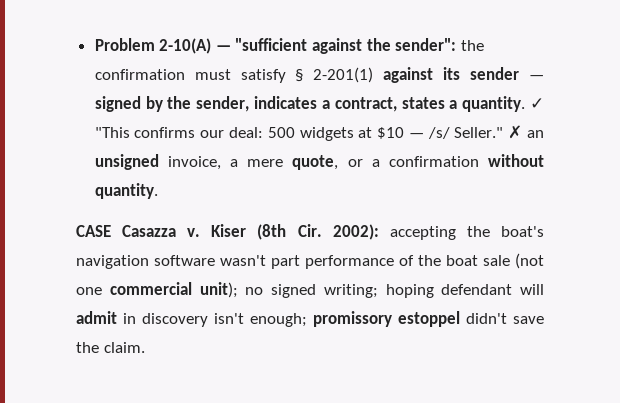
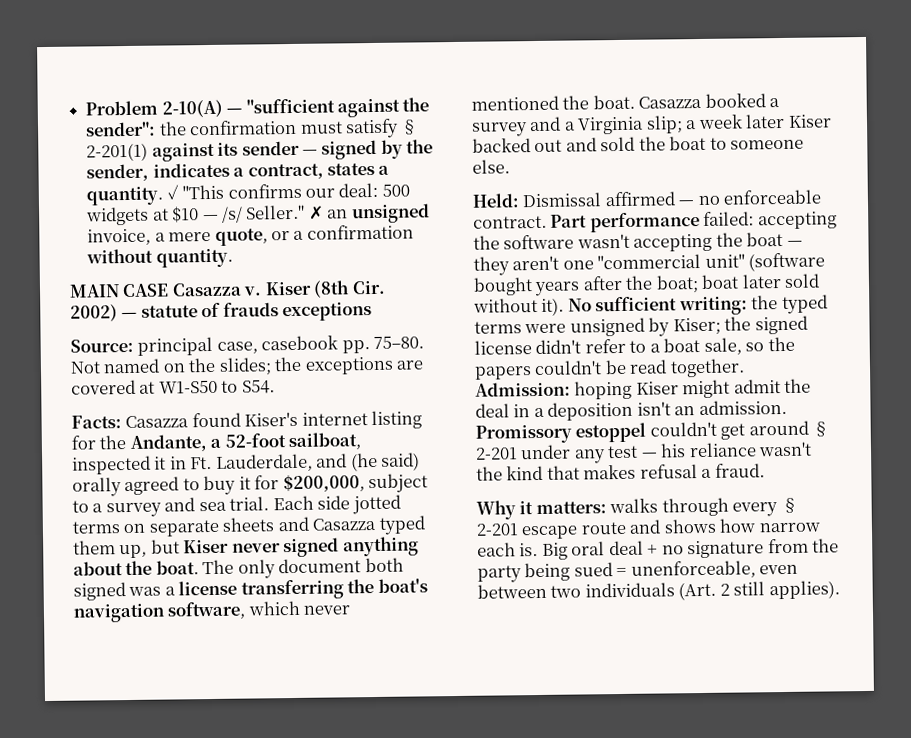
- CASE Casazza v.
+ MAIN CASE Casazza v.
- Kiser (8th Cir. 2002): accepting the boat's navigation software wasn't part performance of the boat sale (not one commercial unit); no signed writing; hoping defendant will admit in discovery isn't enough; promissory estoppel didn't save the claim.
+ Kiser (8th Cir. 2002) — statute of frauds exceptions
+ Source: principal case, casebook pp. 75–80. Not named on the slides; the exceptions are covered at W1-S50 to S54.
+ Facts: Casazza found Kiser's internet listing for the Andante, a 52-foot sailboat, inspected it in Ft. Lauderdale, and (he said) orally agreed to buy it for $200,000, subject to a survey and sea trial. Each side jotted terms on separate sheets and Casazza typed them up, but Kiser never signed anything about the boat. The only document both signed was a license transferring the boat's navigation software, which never mentioned the boat. Casazza booked a survey and a Virginia slip; a week later Kiser backed out and sold the boat to someone else.
+ Held: Dismissal affirmed — no enforceable contract. Part performance failed: accepting the software wasn't accepting the boat — they aren't one "commercial unit" (software bought years after the boat; boat later sold without it). No sufficient writing: the typed terms were unsigned by Kiser; the signed license didn't refer to a boat sale, so the papers couldn't be read together. Admission: hoping Kiser might admit the deal in a deposition isn't an admission. Promissory estoppel couldn't get around § 2-201 under any test — his reliance wasn't the kind that makes refusal a fraud.
+ Why it matters: walks through every § 2-201 escape route and shows how narrow each is. Big oral deal + no signature from the party being sued = unenforceable, even between two individuals (Art. 2 still applies).

